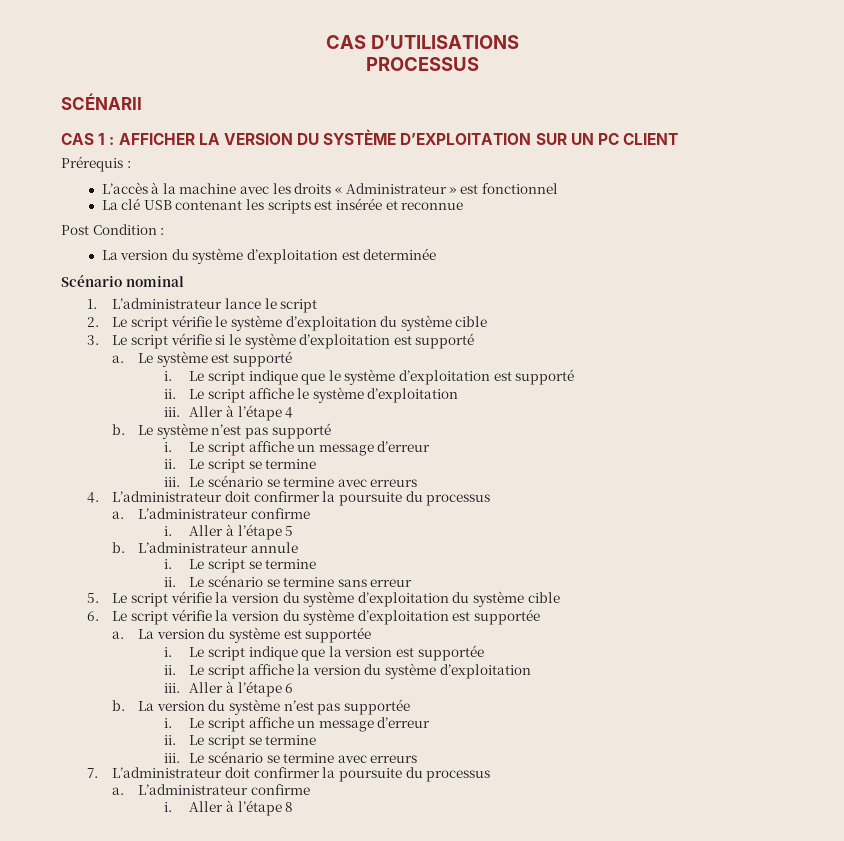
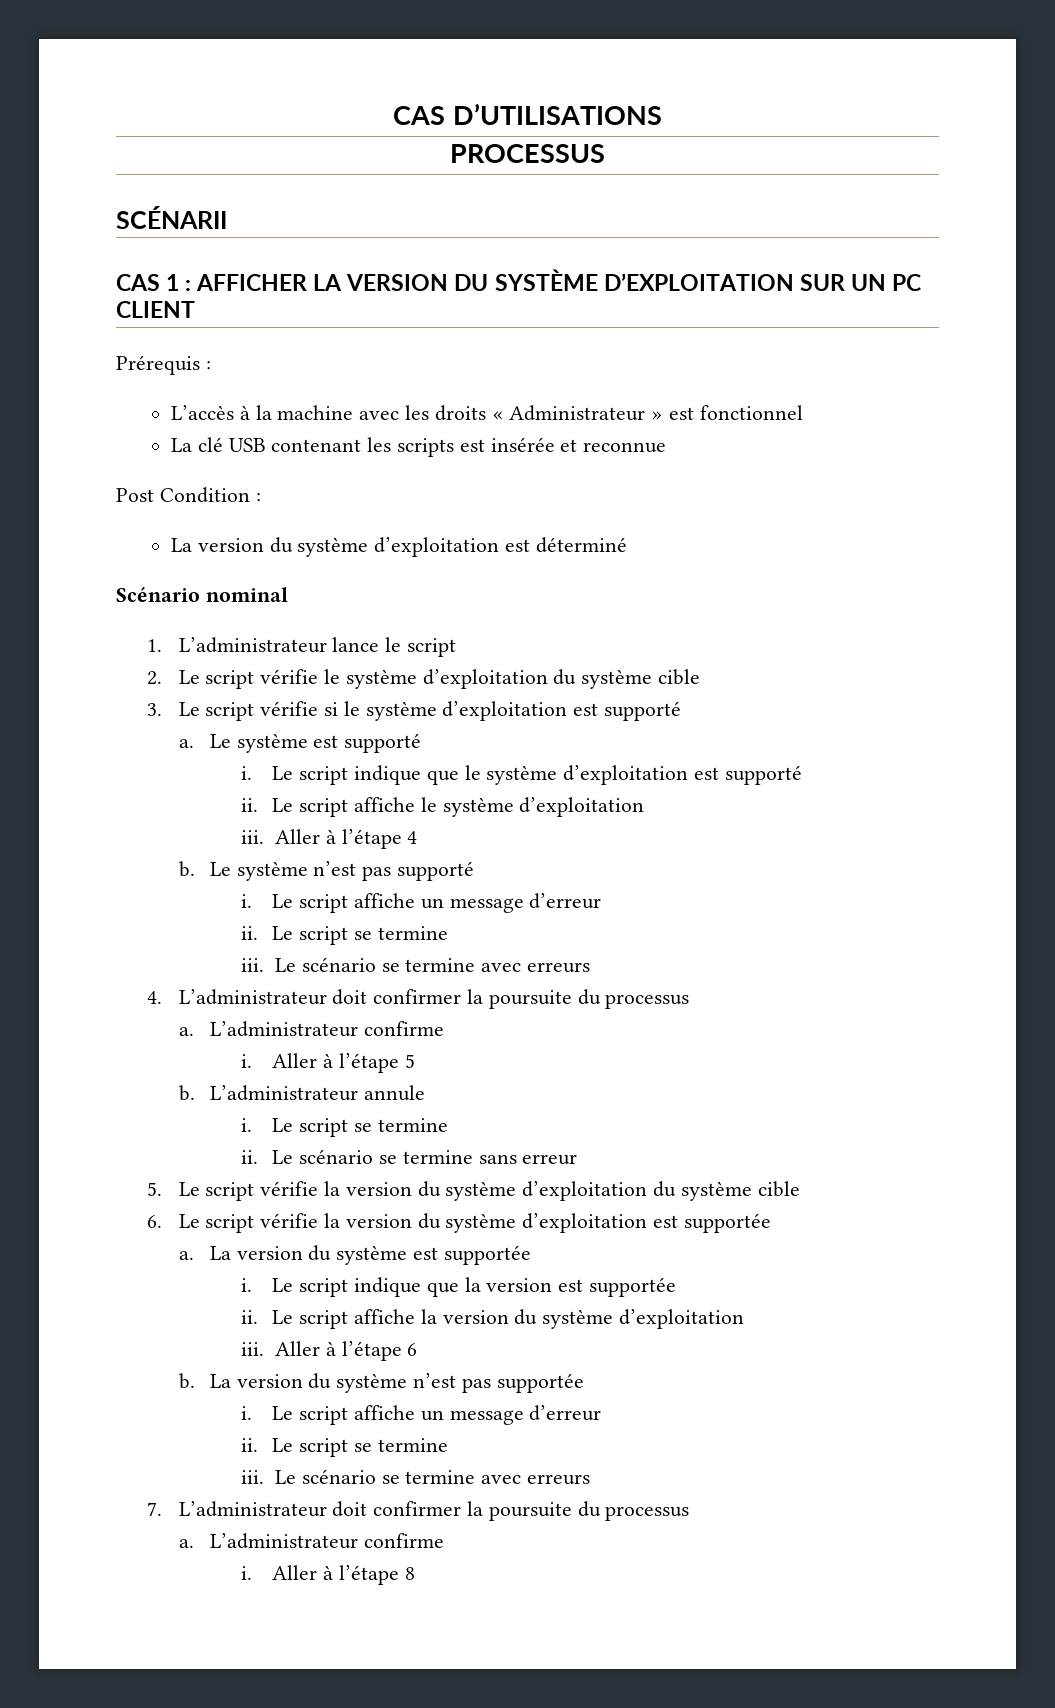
- La version du système d’exploitation est determinée
+ La version du système d’exploitation est déterminé

